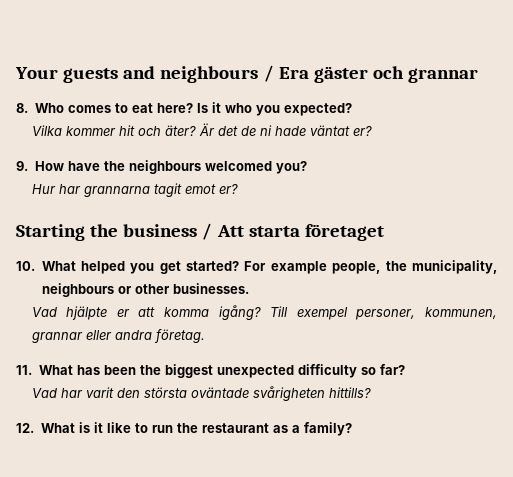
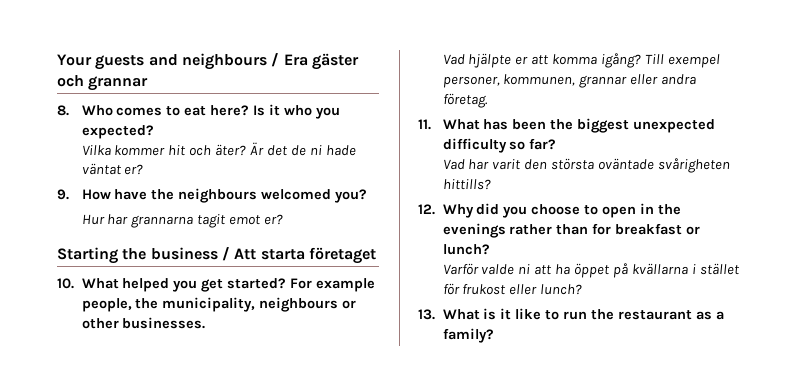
- 12. What is it like to run the restaurant as a family?
+ 12. Why did you choose to open in the evenings rather than for breakfast or lunch?
+ Varför valde ni att ha öppet på kvällarna i stället för frukost eller lunch?
+ 13. What is it like to run the restaurant as a family?

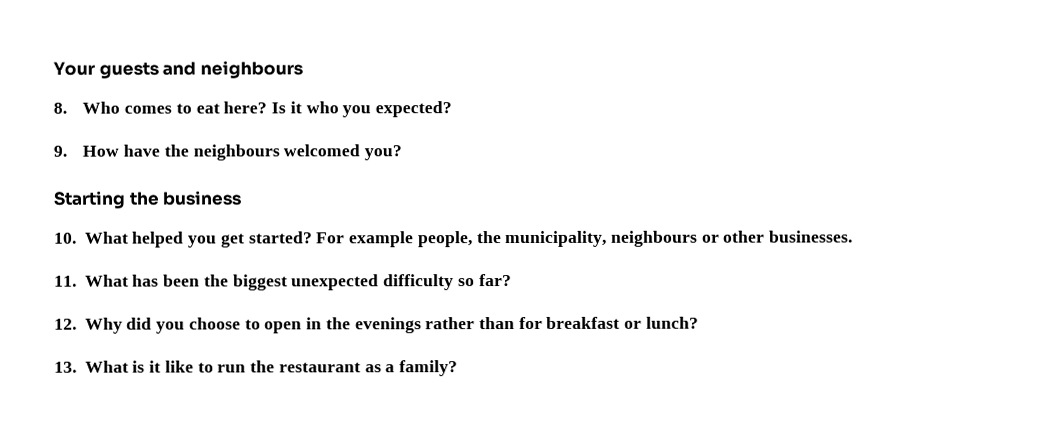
- Your guests and neighbours / Era gäster och grannar
+ Your guests and neighbours
- Vilka kommer hit och äter? Är det de ni hade väntat er?
- Hur har grannarna tagit emot er?
- Starting the business / Att starta företaget
+ Starting the business
- Vad hjälpte er att komma igång? Till exempel personer, kommunen, grannar eller andra företag.
- Vad har varit den största oväntade svårigheten hittills?
- Varför valde ni att ha öppet på kvällarna i stället för frukost eller lunch?

